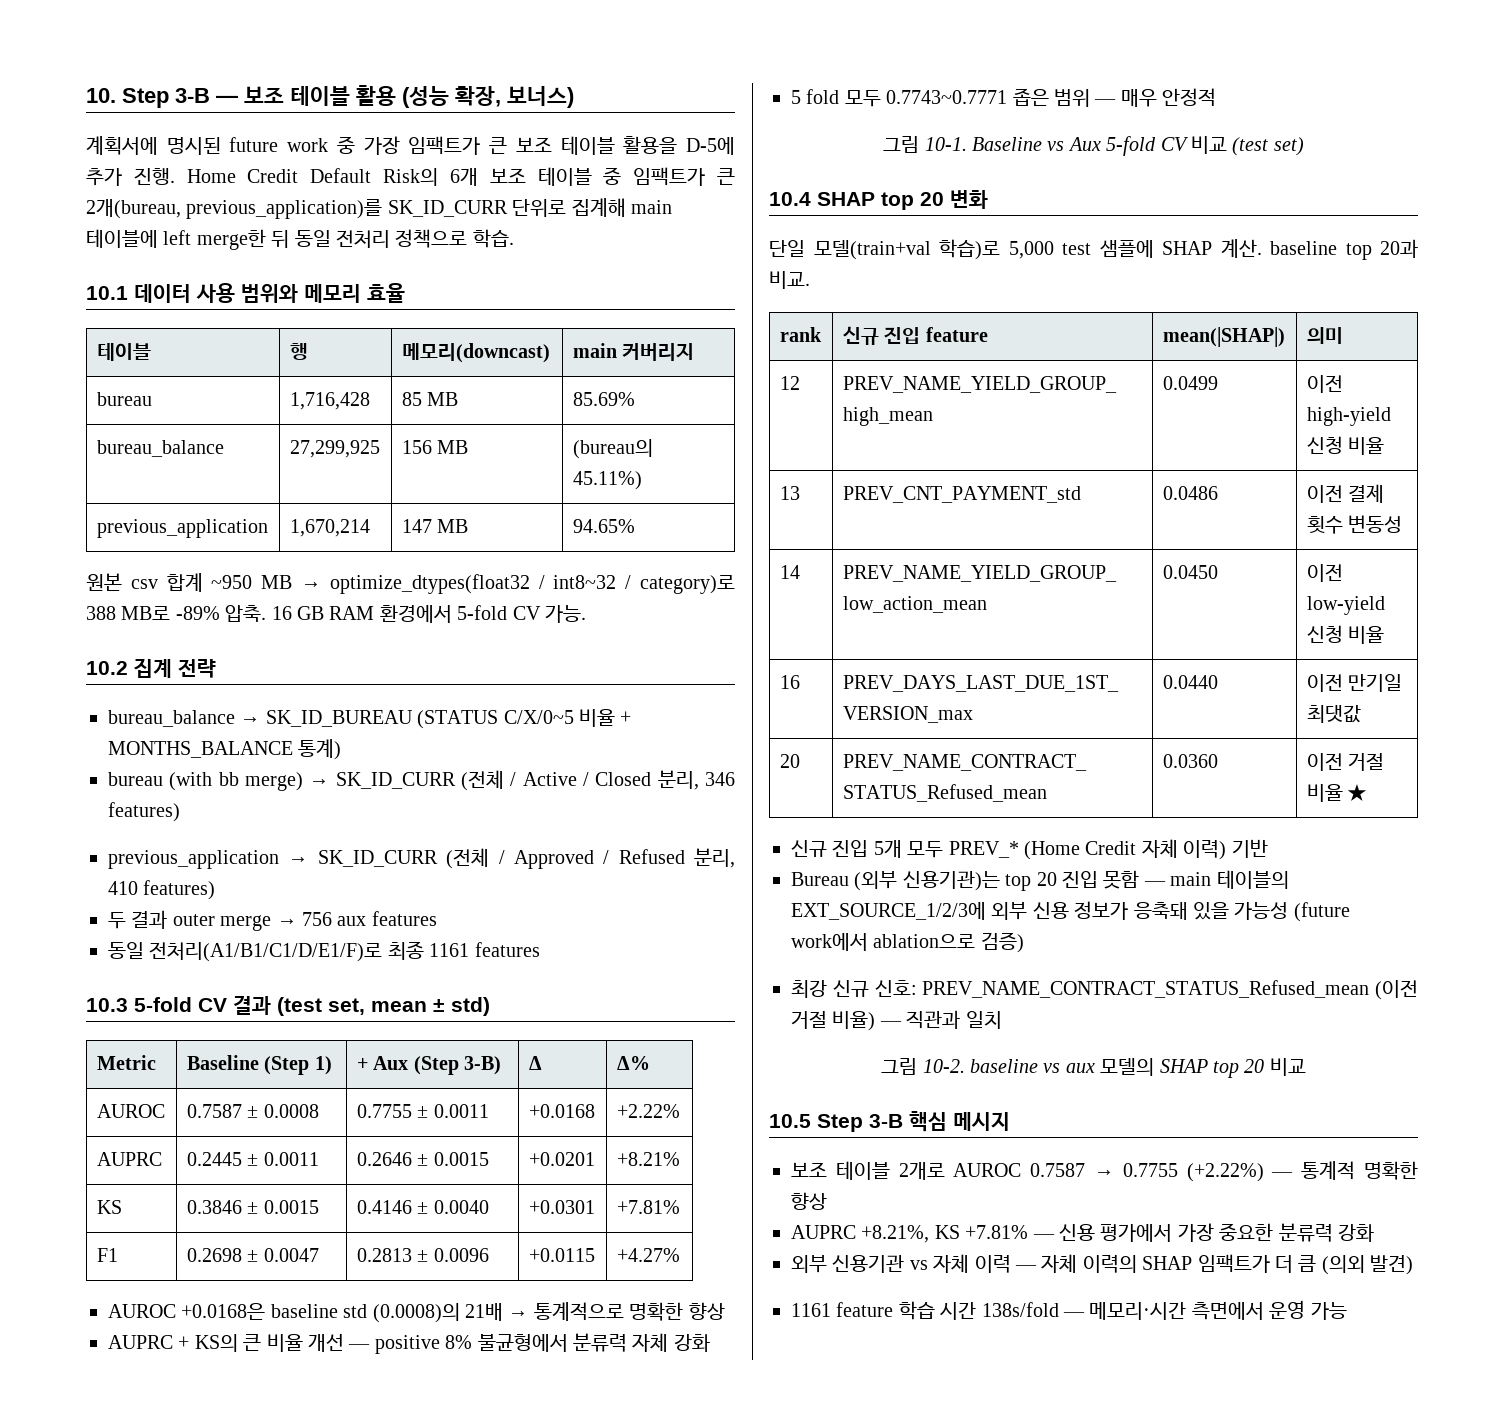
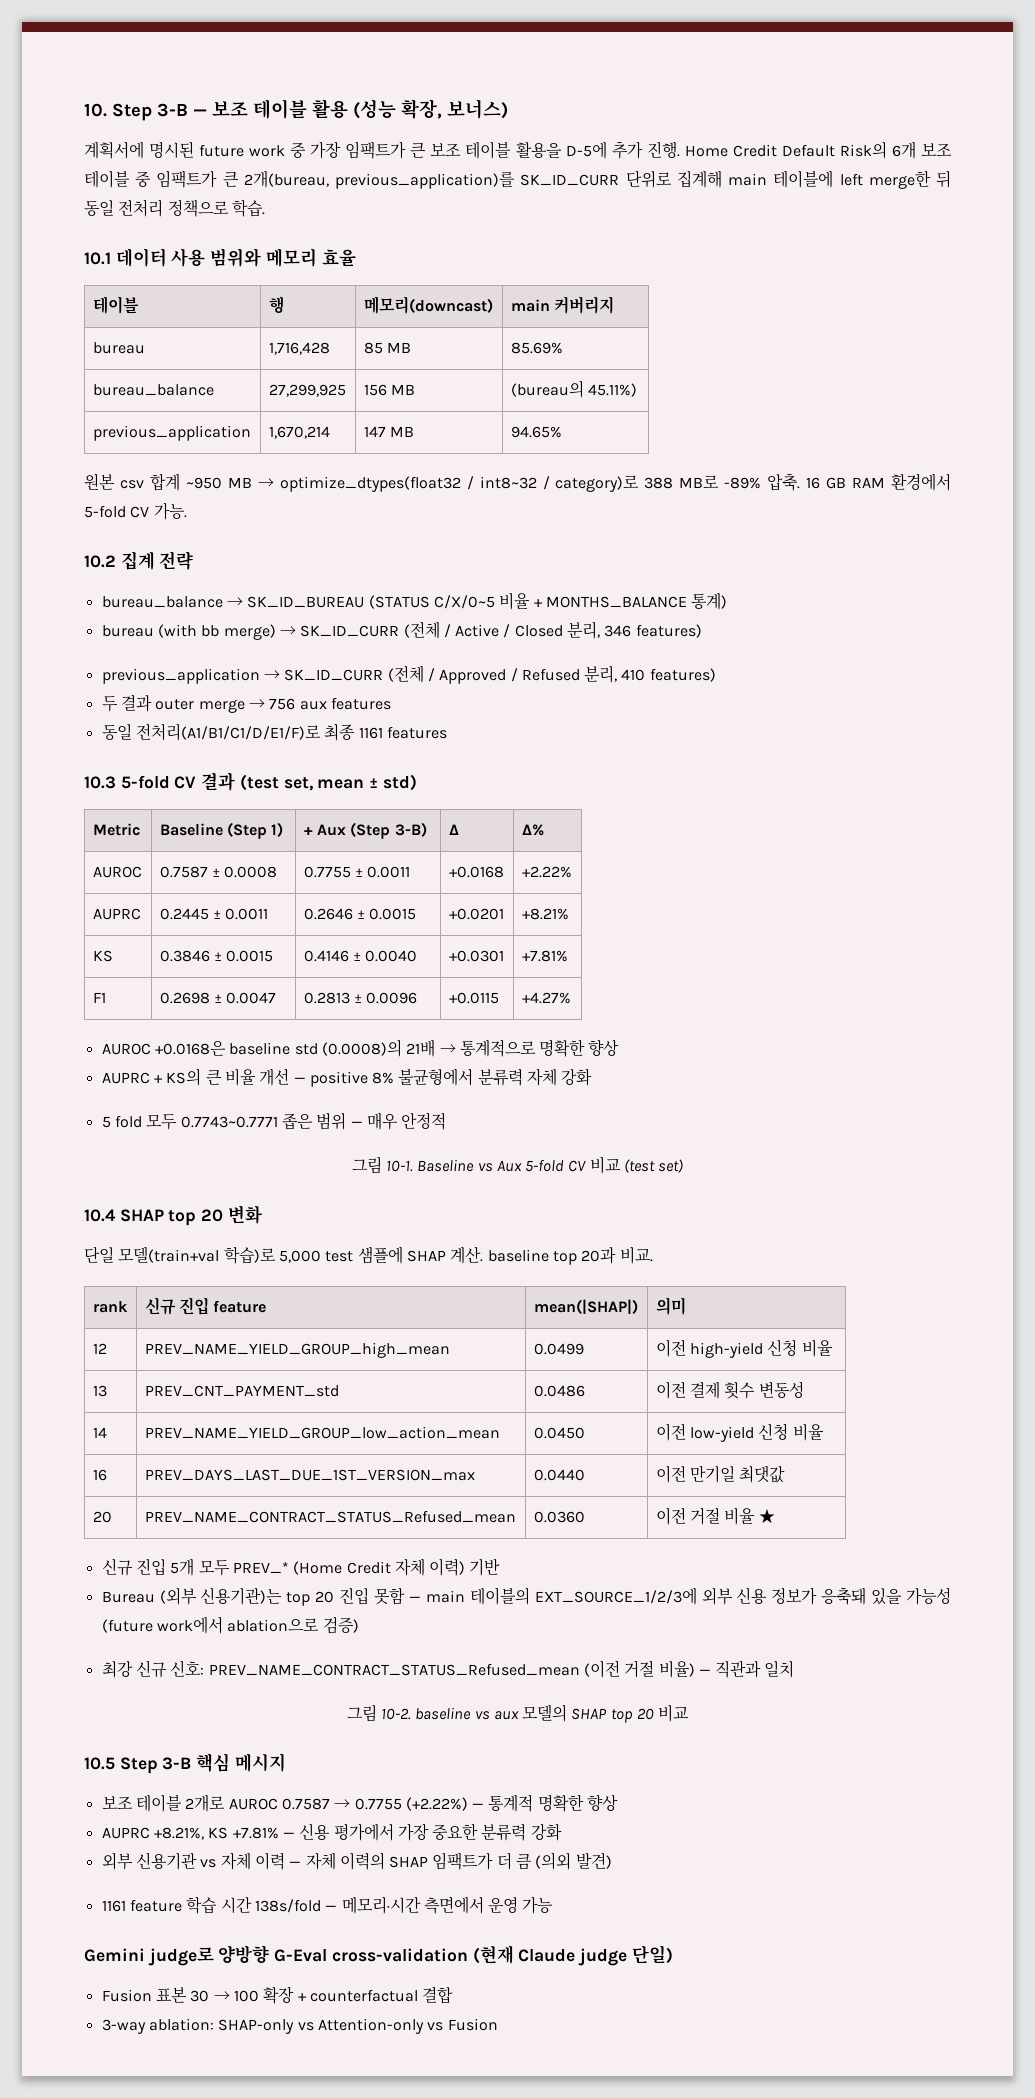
+ Gemini judge로 양방향 G-Eval cross-validation (현재 Claude judge 단일)
+ Fusion 표본 30 → 100 확장 + counterfactual 결합
+ 3-way ablation: SHAP-only vs Attention-only vs Fusion

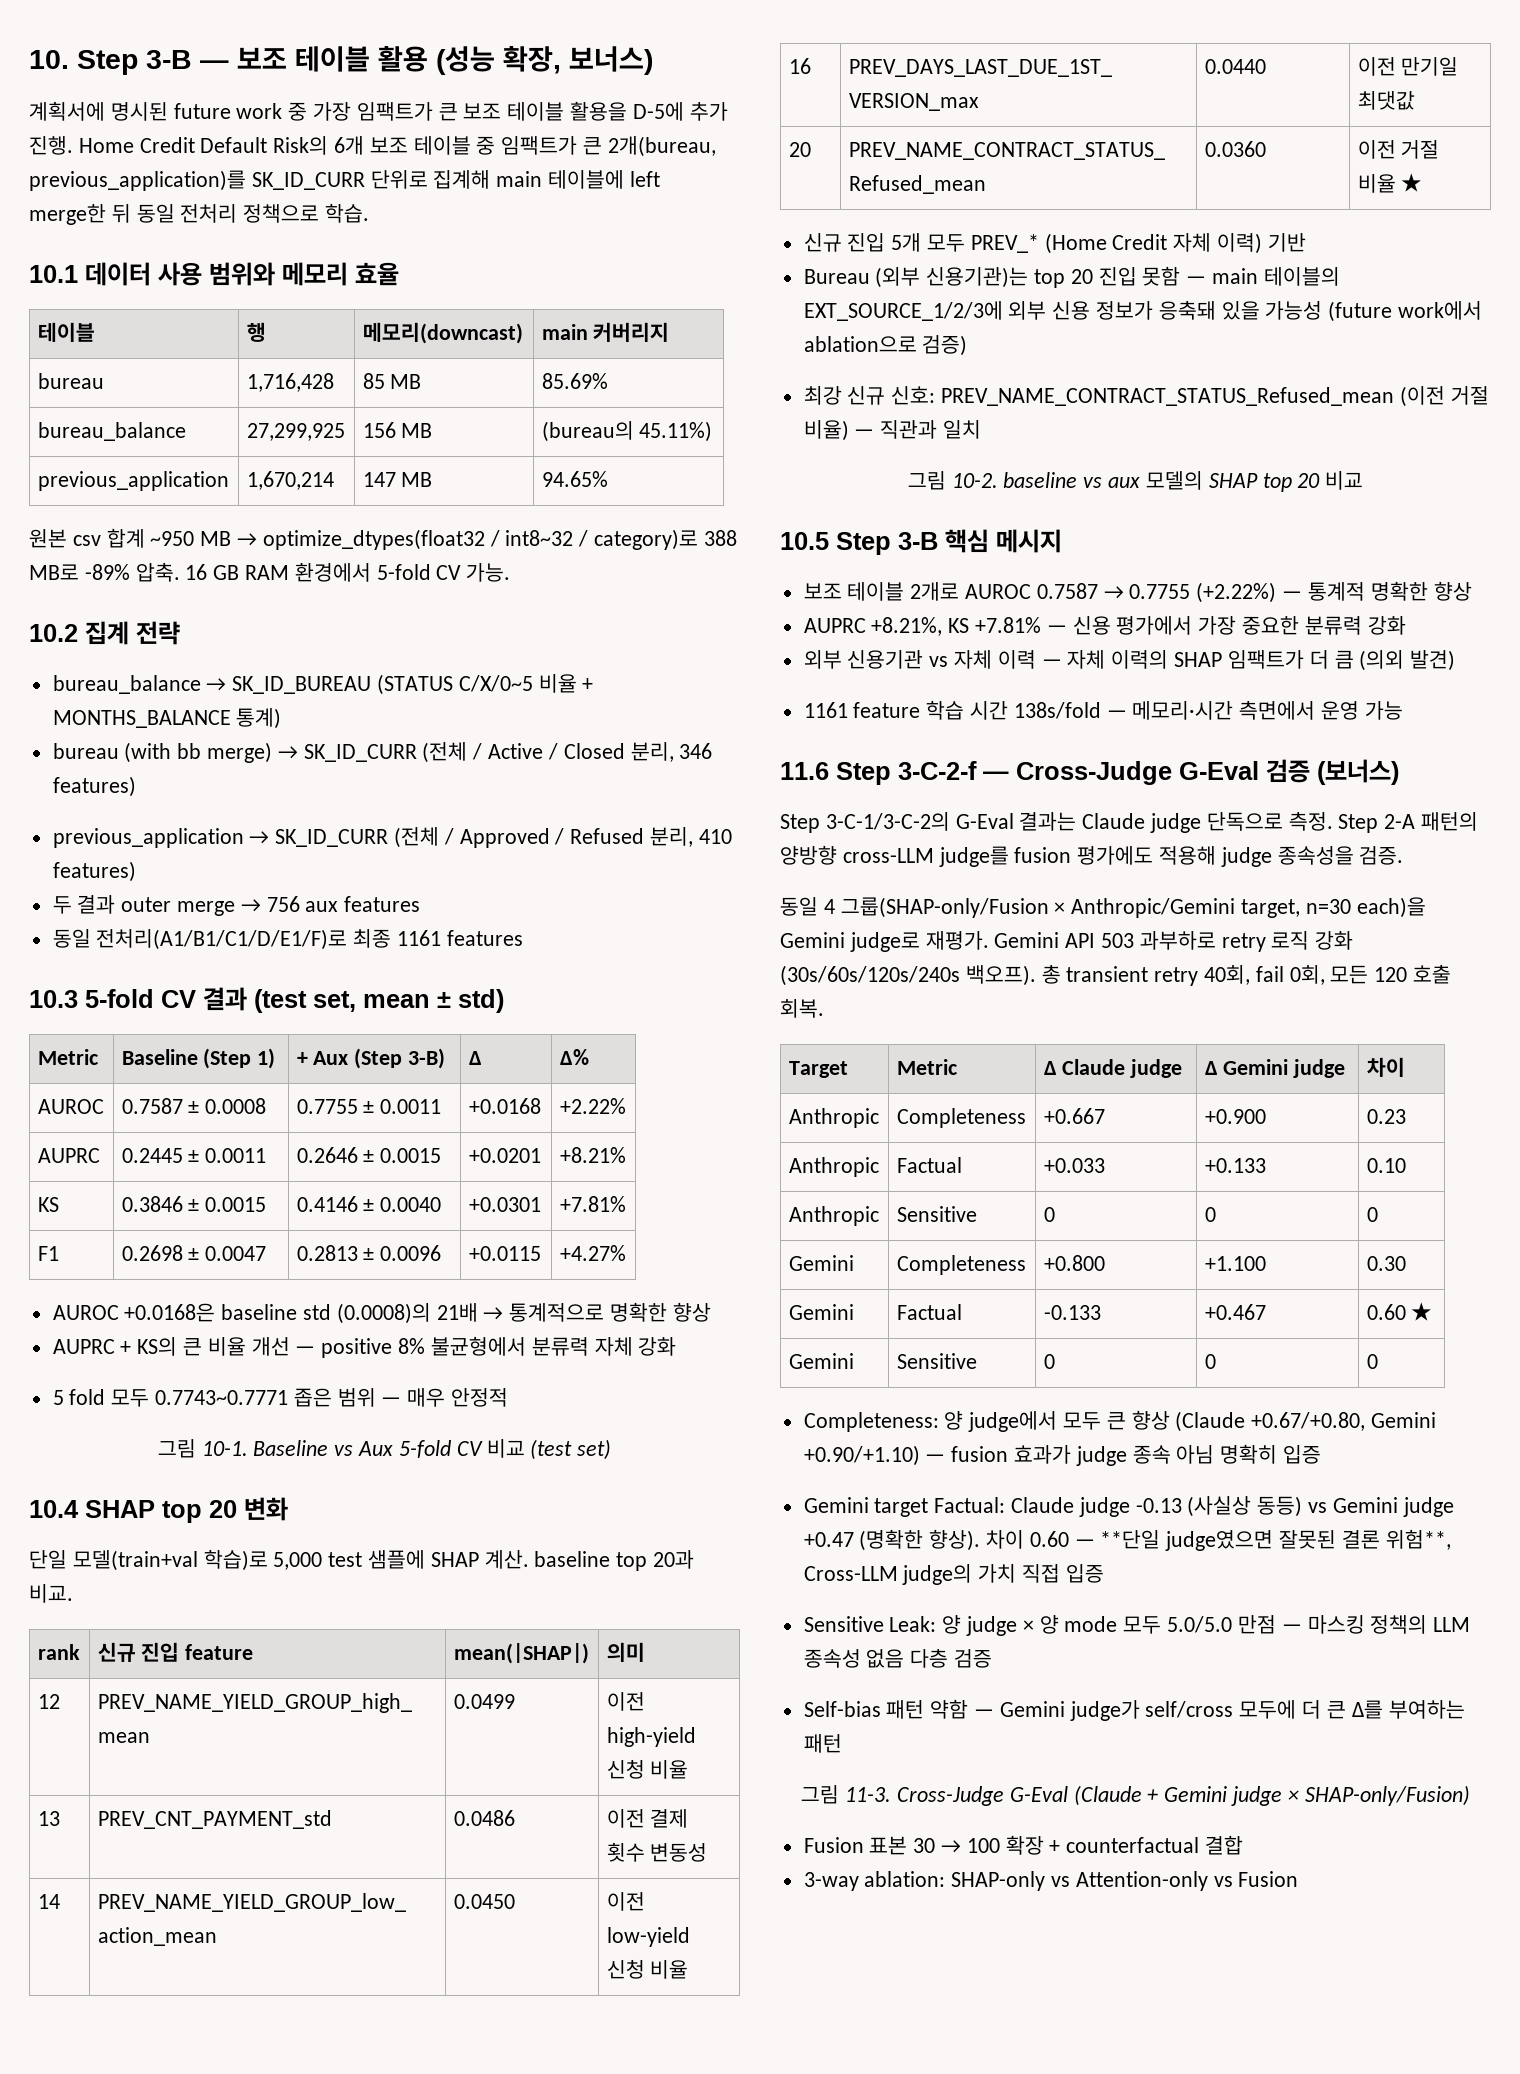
- Gemini judge로 양방향 G-Eval cross-validation (현재 Claude judge 단일)
+ 11.6 Step 3-C-2-f — Cross-Judge G-Eval 검증 (보너스)
+ Step 3-C-1/3-C-2의 G-Eval 결과는 Claude judge 단독으로 측정. Step 2-A 패턴의 양방향 cross-LLM judge를 fusion 평가에도 적용해 judge 종속성을 검증.
+ 동일 4 그룹(SHAP-only/Fusion × Anthropic/Gemini target, n=30 each)을 Gemini judge로 재평가. Gemini API 503 과부하로 retry 로직 강화 (30s/60s/120s/240s 백오프). 총 transient retry 40회, fail 0회, 모든 120 호출 회복.
+ Target | Metric | Δ Claude judge | Δ Gemini judge | 차이
+ Anthropic | Completeness | +0.667 | +0.900 | 0.23
+ Anthropic | Factual | +0.033 | +0.133 | 0.10
+ Anthropic | Sensitive | 0 | 0 | 0
+ Gemini | Completeness | +0.800 | +1.100 | 0.30
+ Gemini | Factual | -0.133 | +0.467 | 0.60 ★
+ Gemini | Sensitive | 0 | 0 | 0
+ Completeness: 양 judge에서 모두 큰 향상 (Claude +0.67/+0.80, Gemini +0.90/+1.10) — fusion 효과가 judge 종속 아님 명확히 입증
+ Gemini target Factual: Claude judge -0.13 (사실상 동등) vs Gemini judge +0.47 (명확한 향상). 차이 0.60 — **단일 judge였으면 잘못된 결론 위험**, Cross-LLM judge의 가치 직접 입증
+ Sensitive Leak: 양 judge × 양 mode 모두 5.0/5.0 만점 — 마스킹 정책의 LLM 종속성 없음 다층 검증
+ Self-bias 패턴 약함 — Gemini judge가 self/cross 모두에 더 큰 Δ를 부여하는 패턴
+ 그림 11-3. Cross-Judge G-Eval (Claude + Gemini judge × SHAP-only/Fusion)

